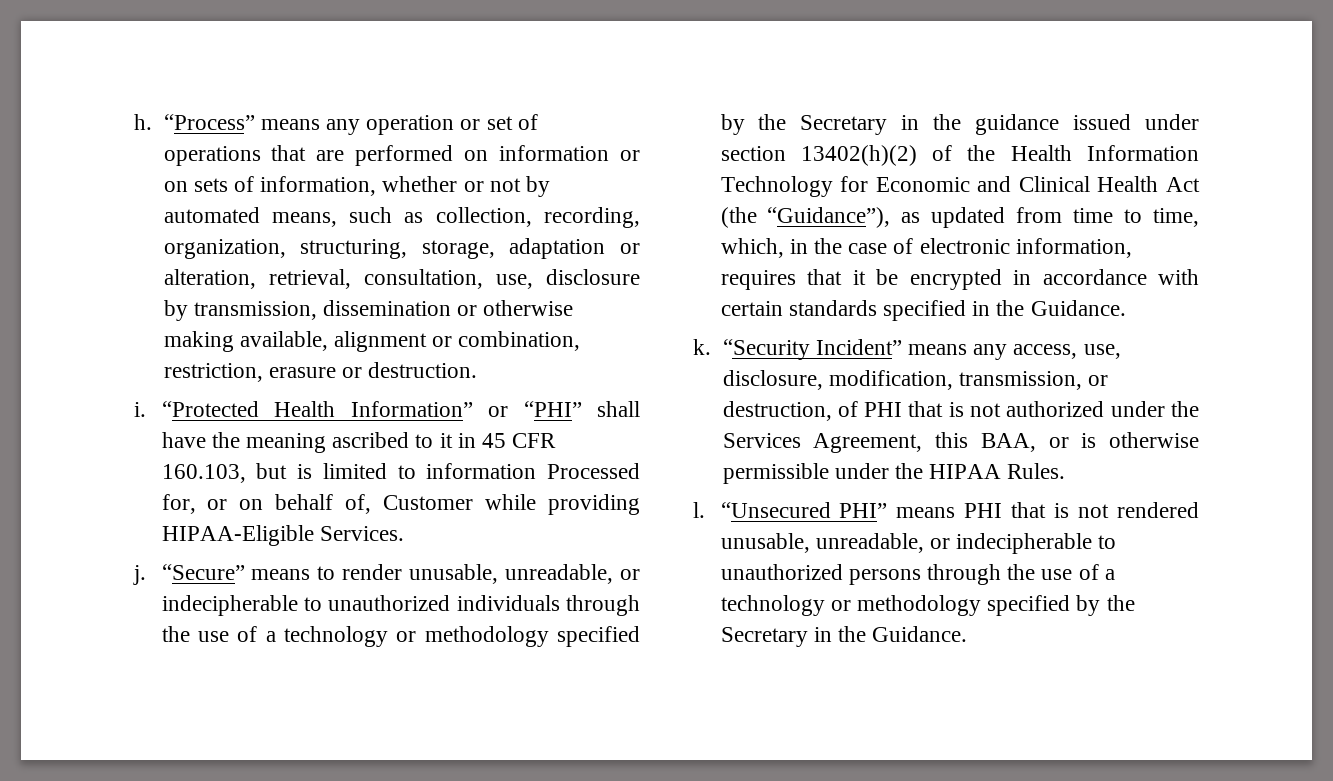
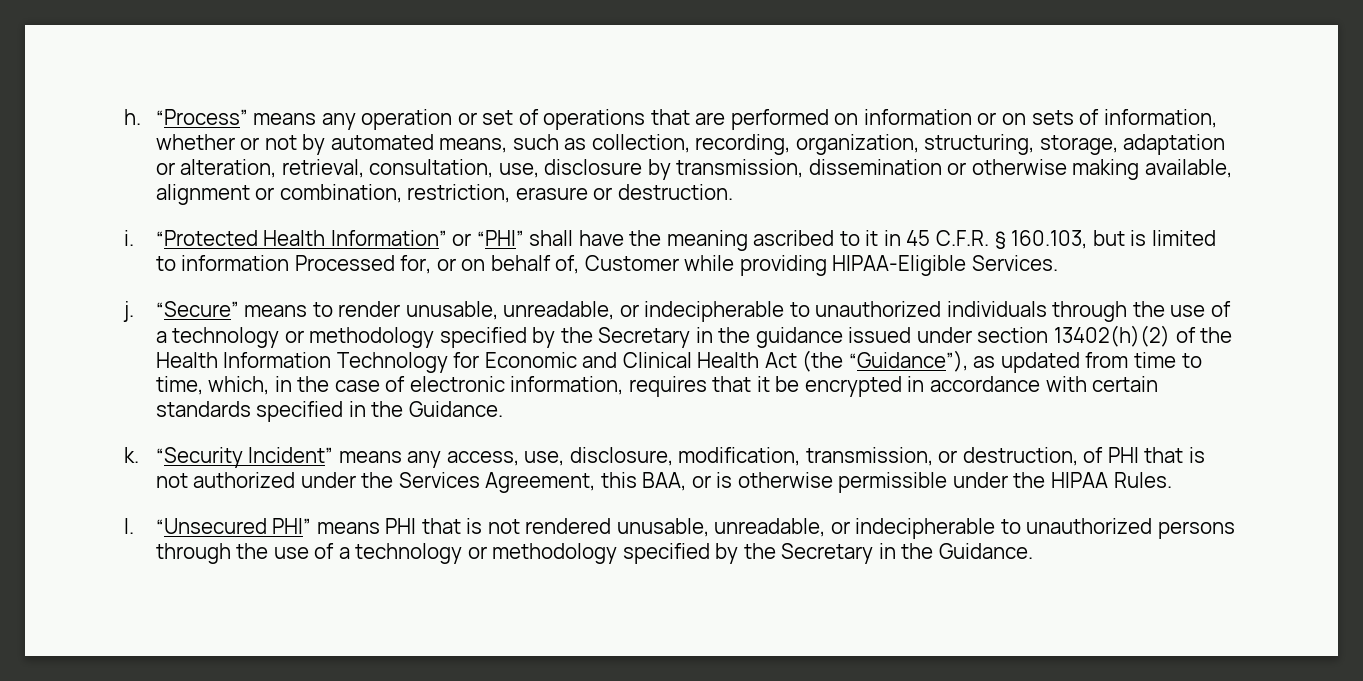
- “Protected Health Information” or “PHI” shall have the meaning ascribed to it in 45 CFR 160.103, but is limited to information Processed for, or on behalf of, Customer while providing HIPAA-Eligible Services.
+ “Protected Health Information” or “PHI” shall have the meaning ascribed to it in 45 C.F.R. § 160.103, but is limited to information Processed for, or on behalf of, Customer while providing HIPAA-Eligible Services.

